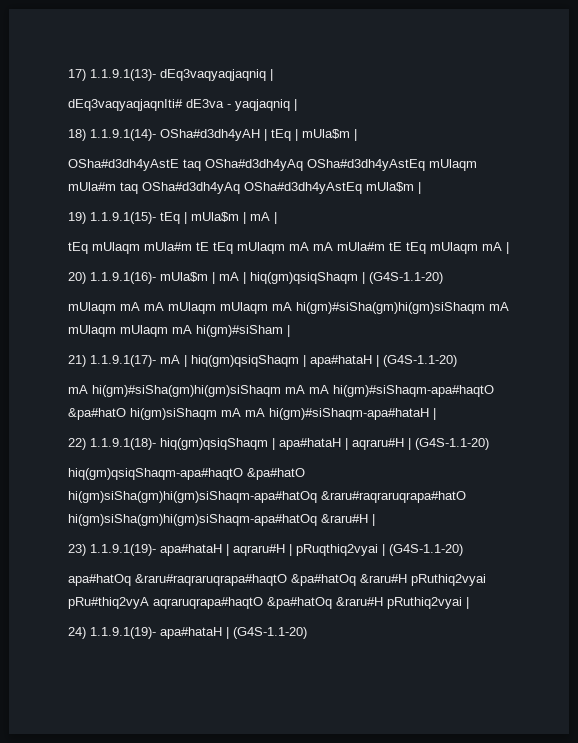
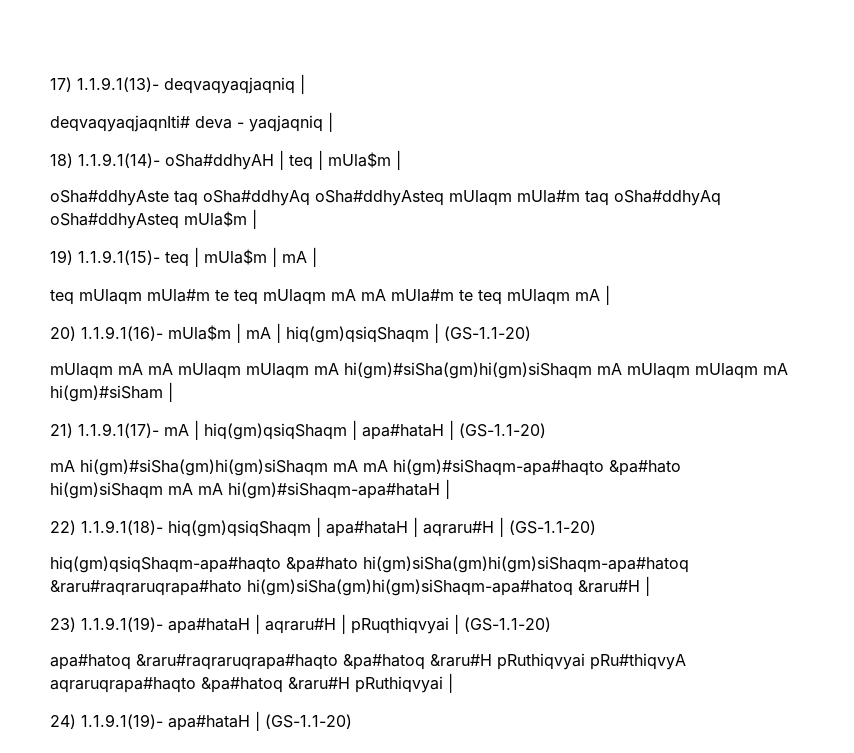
- 17) 1.1.9.1(13)- dEq3vaqyaqjaqniq |
- dEq3vaqyaqjaqnIti# dE3va - yaqjaqniq |
+ 17) 1.1.9.1(13)- deqvaqyaqjaqniq |
+ deqvaqyaqjaqnIti# deva - yaqjaqniq |
- 18) 1.1.9.1(14)- OSha#d3dh4yAH | tEq | mUla$m |
+ 18) 1.1.9.1(14)- oSha#ddhyAH | teq | mUla$m |
- OSha#d3dh4yAstE taq OSha#d3dh4yAq OSha#d3dh4yAstEq mUlaqm mUla#m taq OSha#d3dh4yAq OSha#d3dh4yAstEq mUla$m |
+ oSha#ddhyAste taq oSha#ddhyAq oSha#ddhyAsteq mUlaqm mUla#m taq oSha#ddhyAq oSha#ddhyAsteq mUla$m |
- 19) 1.1.9.1(15)- tEq | mUla$m | mA |
+ 19) 1.1.9.1(15)- teq | mUla$m | mA |
- tEq mUlaqm mUla#m tE tEq mUlaqm mA mA mUla#m tE tEq mUlaqm mA |
+ teq mUlaqm mUla#m te teq mUlaqm mA mA mUla#m te teq mUlaqm mA |
- 20) 1.1.9.1(16)- mUla$m | mA | hiq(gm)qsiqShaqm | (G4S-1.1-20)
+ 20) 1.1.9.1(16)- mUla$m | mA | hiq(gm)qsiqShaqm | (GS-1.1-20)
- 21) 1.1.9.1(17)- mA | hiq(gm)qsiqShaqm | apa#hataH | (G4S-1.1-20)
+ 21) 1.1.9.1(17)- mA | hiq(gm)qsiqShaqm | apa#hataH | (GS-1.1-20)
- mA hi(gm)#siSha(gm)hi(gm)siShaqm mA mA hi(gm)#siShaqm-apa#haqtO &pa#hatO hi(gm)siShaqm mA mA hi(gm)#siShaqm-apa#hataH |
+ mA hi(gm)#siSha(gm)hi(gm)siShaqm mA mA hi(gm)#siShaqm-apa#haqto &pa#hato hi(gm)siShaqm mA mA hi(gm)#siShaqm-apa#hataH |
- 22) 1.1.9.1(18)- hiq(gm)qsiqShaqm | apa#hataH | aqraru#H | (G4S-1.1-20)
- hiq(gm)qsiqShaqm-apa#haqtO &pa#hatO hi(gm)siSha(gm)hi(gm)siShaqm-apa#hatOq &raru#raqraruqrapa#hatO hi(gm)siSha(gm)hi(gm)siShaqm-apa#hatOq &raru#H |
+ 22) 1.1.9.1(18)- hiq(gm)qsiqShaqm | apa#hataH | aqraru#H | (GS-1.1-20)
+ hiq(gm)qsiqShaqm-apa#haqto &pa#hato hi(gm)siSha(gm)hi(gm)siShaqm-apa#hatoq &raru#raqraruqrapa#hato hi(gm)siSha(gm)hi(gm)siShaqm-apa#hatoq &raru#H |
- 23) 1.1.9.1(19)- apa#hataH | aqraru#H | pRuqthiq2vyai | (G4S-1.1-20)
- apa#hatOq &raru#raqraruqrapa#haqtO &pa#hatOq &raru#H pRuthiq2vyai pRu#thiq2vyA aqraruqrapa#haqtO &pa#hatOq &raru#H pRuthiq2vyai |
+ 23) 1.1.9.1(19)- apa#hataH | aqraru#H | pRuqthiqvyai | (GS-1.1-20)
+ apa#hatoq &raru#raqraruqrapa#haqto &pa#hatoq &raru#H pRuthiqvyai pRu#thiqvyA aqraruqrapa#haqto &pa#hatoq &raru#H pRuthiqvyai |
- 24) 1.1.9.1(19)- apa#hataH | (G4S-1.1-20)
+ 24) 1.1.9.1(19)- apa#hataH | (GS-1.1-20)

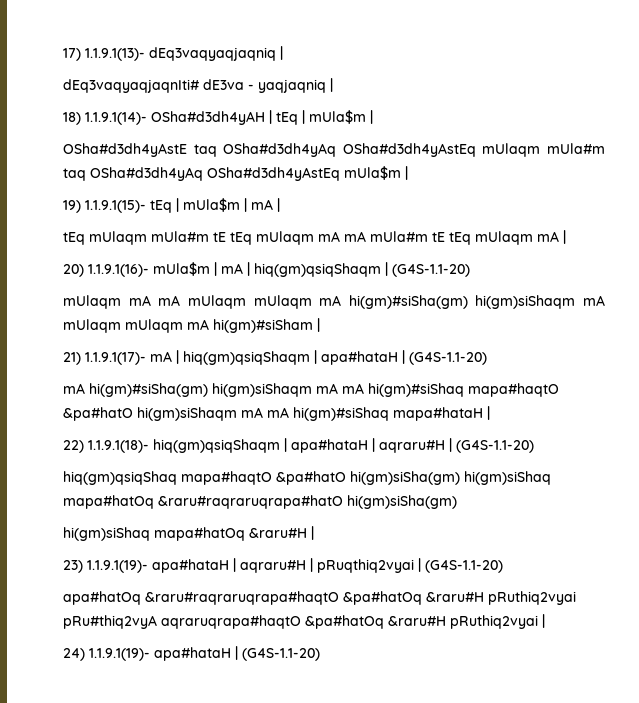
- 17) 1.1.9.1(13)- deqvaqyaqjaqniq |
- deqvaqyaqjaqnIti# deva - yaqjaqniq |
+ 17) 1.1.9.1(13)- dEq3vaqyaqjaqniq |
+ dEq3vaqyaqjaqnIti# dE3va - yaqjaqniq |
- 18) 1.1.9.1(14)- oSha#ddhyAH | teq | mUla$m |
+ 18) 1.1.9.1(14)- OSha#d3dh4yAH | tEq | mUla$m |
- oSha#ddhyAste taq oSha#ddhyAq oSha#ddhyAsteq mUlaqm mUla#m taq oSha#ddhyAq oSha#ddhyAsteq mUla$m |
+ OSha#d3dh4yAstE taq OSha#d3dh4yAq OSha#d3dh4yAstEq mUlaqm mUla#m taq OSha#d3dh4yAq OSha#d3dh4yAstEq mUla$m |
- 19) 1.1.9.1(15)- teq | mUla$m | mA |
+ 19) 1.1.9.1(15)- tEq | mUla$m | mA |
- teq mUlaqm mUla#m te teq mUlaqm mA mA mUla#m te teq mUlaqm mA |
+ tEq mUlaqm mUla#m tE tEq mUlaqm mA mA mUla#m tE tEq mUlaqm mA |
- 20) 1.1.9.1(16)- mUla$m | mA | hiq(gm)qsiqShaqm | (GS-1.1-20)
+ 20) 1.1.9.1(16)- mUla$m | mA | hiq(gm)qsiqShaqm | (G4S-1.1-20)
- mUlaqm mA mA mUlaqm mUlaqm mA hi(gm)#siSha(gm)hi(gm)siShaqm mA mUlaqm mUlaqm mA hi(gm)#siSham |
+ mUlaqm mA mA mUlaqm mUlaqm mA hi(gm)#siSha(gm) hi(gm)siShaqm mA mUlaqm mUlaqm mA hi(gm)#siSham |
- 21) 1.1.9.1(17)- mA | hiq(gm)qsiqShaqm | apa#hataH | (GS-1.1-20)
- mA hi(gm)#siSha(gm)hi(gm)siShaqm mA mA hi(gm)#siShaqm-apa#haqto &pa#hato hi(gm)siShaqm mA mA hi(gm)#siShaqm-apa#hataH |
+ 21) 1.1.9.1(17)- mA | hiq(gm)qsiqShaqm | apa#hataH | (G4S-1.1-20)
+ mA hi(gm)#siSha(gm) hi(gm)siShaqm mA mA hi(gm)#siShaq mapa#haqtO &pa#hatO hi(gm)siShaqm mA mA hi(gm)#siShaq mapa#hataH |
- 22) 1.1.9.1(18)- hiq(gm)qsiqShaqm | apa#hataH | aqraru#H | (GS-1.1-20)
- hiq(gm)qsiqShaqm-apa#haqto &pa#hato hi(gm)siSha(gm)hi(gm)siShaqm-apa#hatoq &raru#raqraruqrapa#hato hi(gm)siSha(gm)hi(gm)siShaqm-apa#hatoq &raru#H |
+ 22) 1.1.9.1(18)- hiq(gm)qsiqShaqm | apa#hataH | aqraru#H | (G4S-1.1-20)
+ hiq(gm)qsiqShaq mapa#haqtO &pa#hatO hi(gm)siSha(gm) hi(gm)siShaq mapa#hatOq &raru#raqraruqrapa#hatO hi(gm)siSha(gm)
+ hi(gm)siShaq mapa#hatOq &raru#H |
- 23) 1.1.9.1(19)- apa#hataH | aqraru#H | pRuqthiqvyai | (GS-1.1-20)
- apa#hatoq &raru#raqraruqrapa#haqto &pa#hatoq &raru#H pRuthiqvyai pRu#thiqvyA aqraruqrapa#haqto &pa#hatoq &raru#H pRuthiqvyai |
+ 23) 1.1.9.1(19)- apa#hataH | aqraru#H | pRuqthiq2vyai | (G4S-1.1-20)
+ apa#hatOq &raru#raqraruqrapa#haqtO &pa#hatOq &raru#H pRuthiq2vyai pRu#thiq2vyA aqraruqrapa#haqtO &pa#hatOq &raru#H pRuthiq2vyai |
- 24) 1.1.9.1(19)- apa#hataH | (GS-1.1-20)
+ 24) 1.1.9.1(19)- apa#hataH | (G4S-1.1-20)

